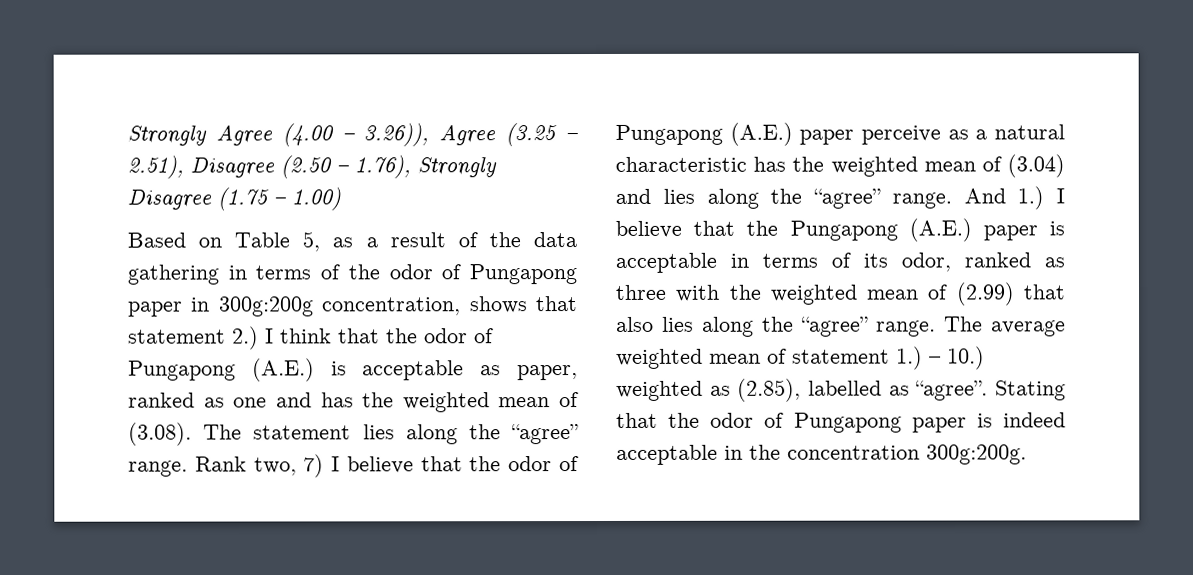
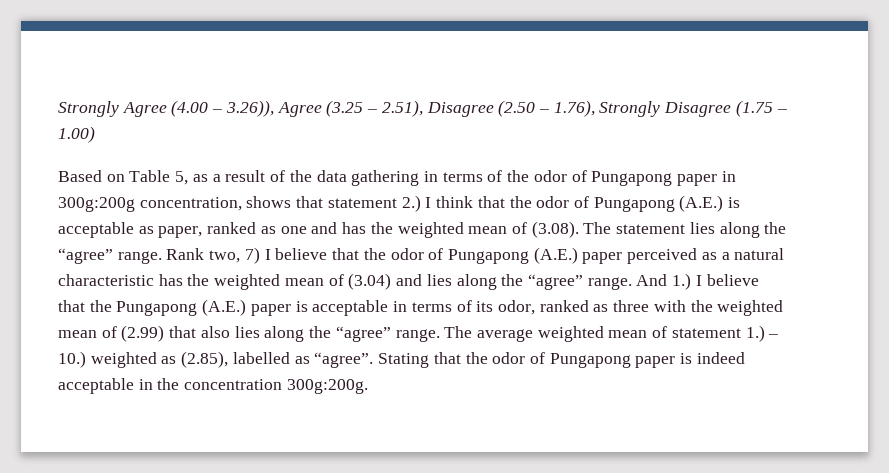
- Rank two, 7) I believe that the odor of Pungapong (A.E.) paper perceive as a natural characteristic has the weighted mean of (3.04) and lies along the “agree” range.
+ Rank two, 7) I believe that the odor of Pungapong (A.E.) paper perceived as a natural characteristic has the weighted mean of (3.04) and lies along the “agree” range.

